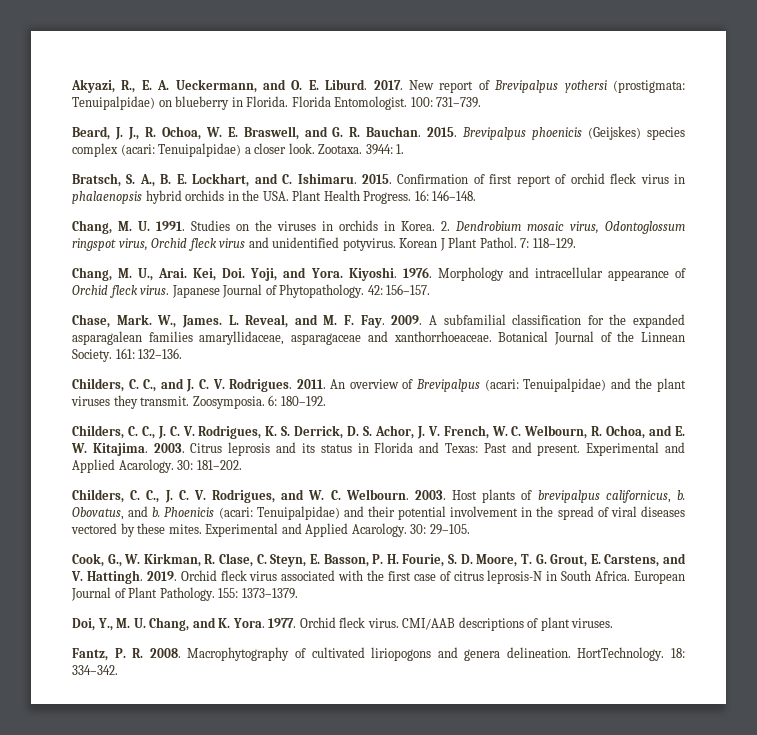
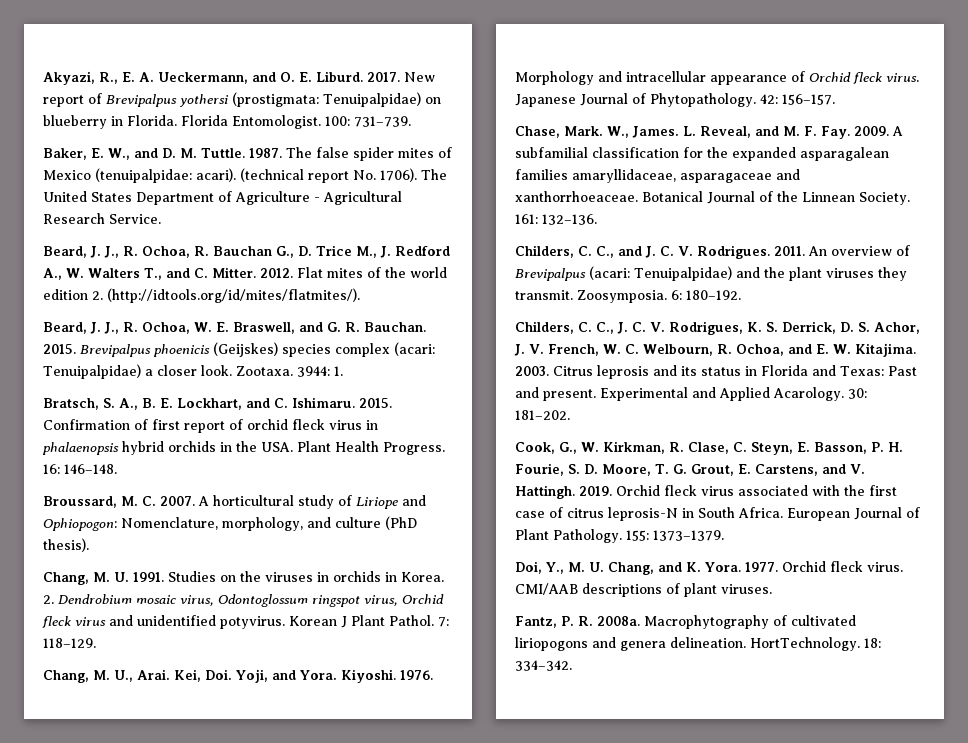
+ Baker, E. W., and D. M. Tuttle. 1987. The false spider mites of Mexico (tenuipalpidae: acari). (technical report No. 1706). The United States Department of Agriculture - Agricultural Research Service.
+ Beard, J. J., R. Ochoa, R. Bauchan G., D. Trice M., J. Redford A., W. Walters T., and C. Mitter. 2012. Flat mites of the world edition 2. (http://idtools.org/id/mites/flatmites/).
+ Broussard, M. C. 2007. A horticultural study of Liriope and Ophiopogon: Nomenclature, morphology, and culture (PhD thesis).
- Childers, C. C., J. C. V. Rodrigues, and W. C. Welbourn. 2003. Host plants of brevipalpus californicus, b. Obovatus, and b. Phoenicis (acari: Tenuipalpidae) and their potential involvement in the spread of viral diseases vectored by these mites. Experimental and Applied Acarology. 30: 29–105.
- Fantz, P. R. 2008.
+ Fantz, P. R. 2008a.

